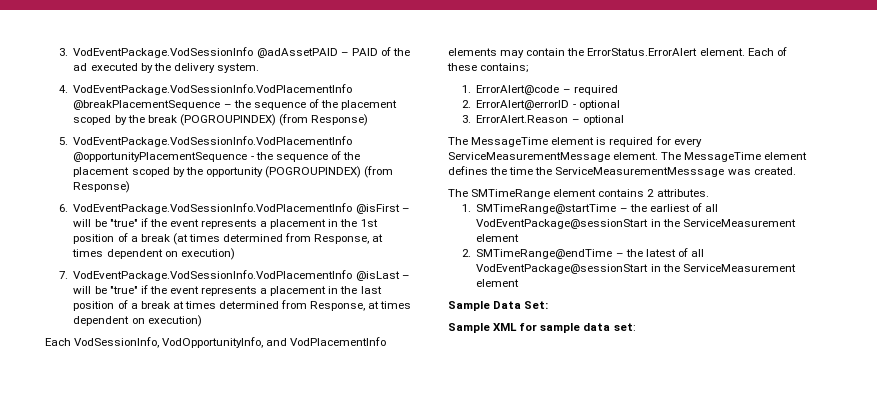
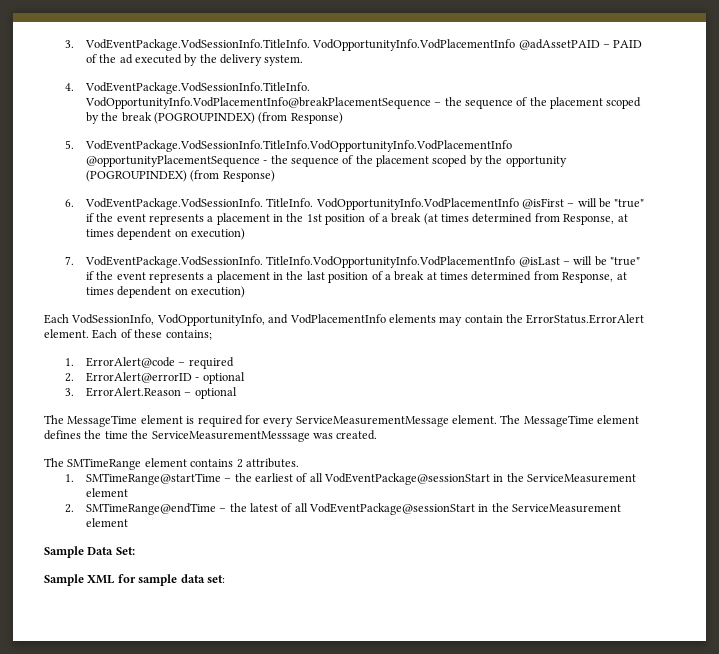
- 3. VodEventPackage.VodSessionInfo @adAssetPAID – PAID of the ad executed by the delivery system.
+ 3. VodEventPackage.VodSessionInfo.TitleInfo. VodOpportunityInfo.VodPlacementInfo @adAssetPAID – PAID of the ad executed by the delivery system.
- 4. VodEventPackage.VodSessionInfo.VodPlacementInfo @breakPlacementSequence – the sequence of the placement scoped by the break (POGROUPINDEX) (from Response)
+ 4. VodEventPackage.VodSessionInfo.TitleInfo. VodOpportunityInfo.VodPlacementInfo@breakPlacementSequence – the sequence of the placement scoped by the break (POGROUPINDEX) (from Response)
- 5. VodEventPackage.VodSessionInfo.VodPlacementInfo @opportunityPlacementSequence - the sequence of the placement scoped by the opportunity (POGROUPINDEX) (from Response)
+ 5. VodEventPackage.VodSessionInfo.TitleInfo.VodOpportunityInfo.VodPlacementInfo @opportunityPlacementSequence - the sequence of the placement scoped by the opportunity (POGROUPINDEX) (from Response)
- 6. VodEventPackage.VodSessionInfo.VodPlacementInfo @isFirst – will be "true" if the event represents a placement in the 1st position of a break (at times determined from Response, at times dependent on execution)
+ 6. VodEventPackage.VodSessionInfo. TitleInfo. VodOpportunityInfo.VodPlacementInfo @isFirst – will be "true" if the event represents a placement in the 1st position of a break (at times determined from Response, at times dependent on execution)
- 7. VodEventPackage.VodSessionInfo.VodPlacementInfo @isLast – will be "true" if the event represents a placement in the last position of a break at times determined from Response, at times dependent on execution)
+ 7. VodEventPackage.VodSessionInfo. TitleInfo.VodOpportunityInfo.VodPlacementInfo @isLast – will be "true" if the event represents a placement in the last position of a break at times determined from Response, at times dependent on execution)

